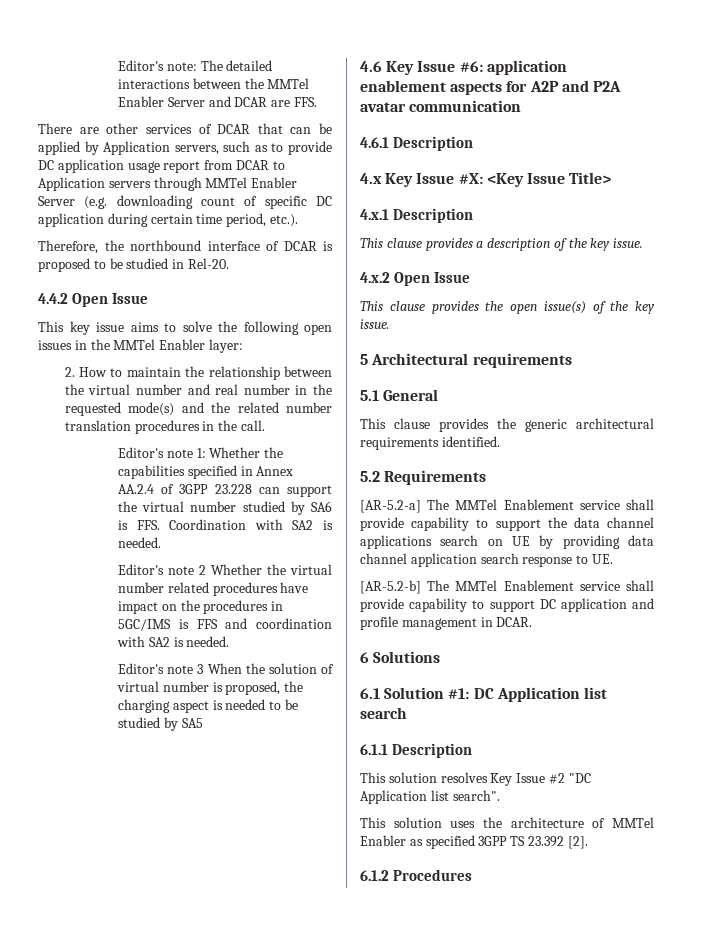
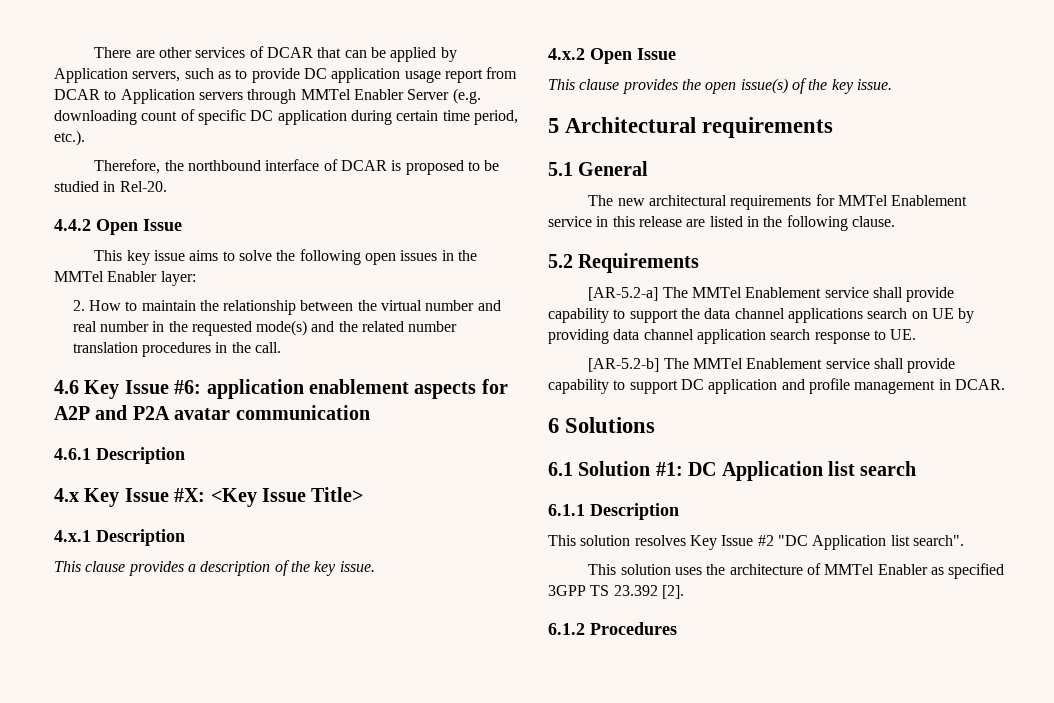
- Editor's note: The detailed interactions between the MMTel Enabler Server and DCAR are FFS.
- Editor's note 1: Whether the capabilities specified in Annex AA.2.4 of 3GPP 23.228 can support the virtual number studied by SA6 is FFS. Coordination with SA2 is needed.
- Editor's note 2 Whether the virtual number related procedures have impact on the procedures in 5GC/IMS is FFS and coordination with SA2 is needed.
- Editor's note 3 When the solution of virtual number is proposed, the charging aspect is needed to be studied by SA5
- This clause provides the generic architectural requirements identified.
+ The new architectural requirements for MMTel Enablement service in this release are listed in the following clause.

